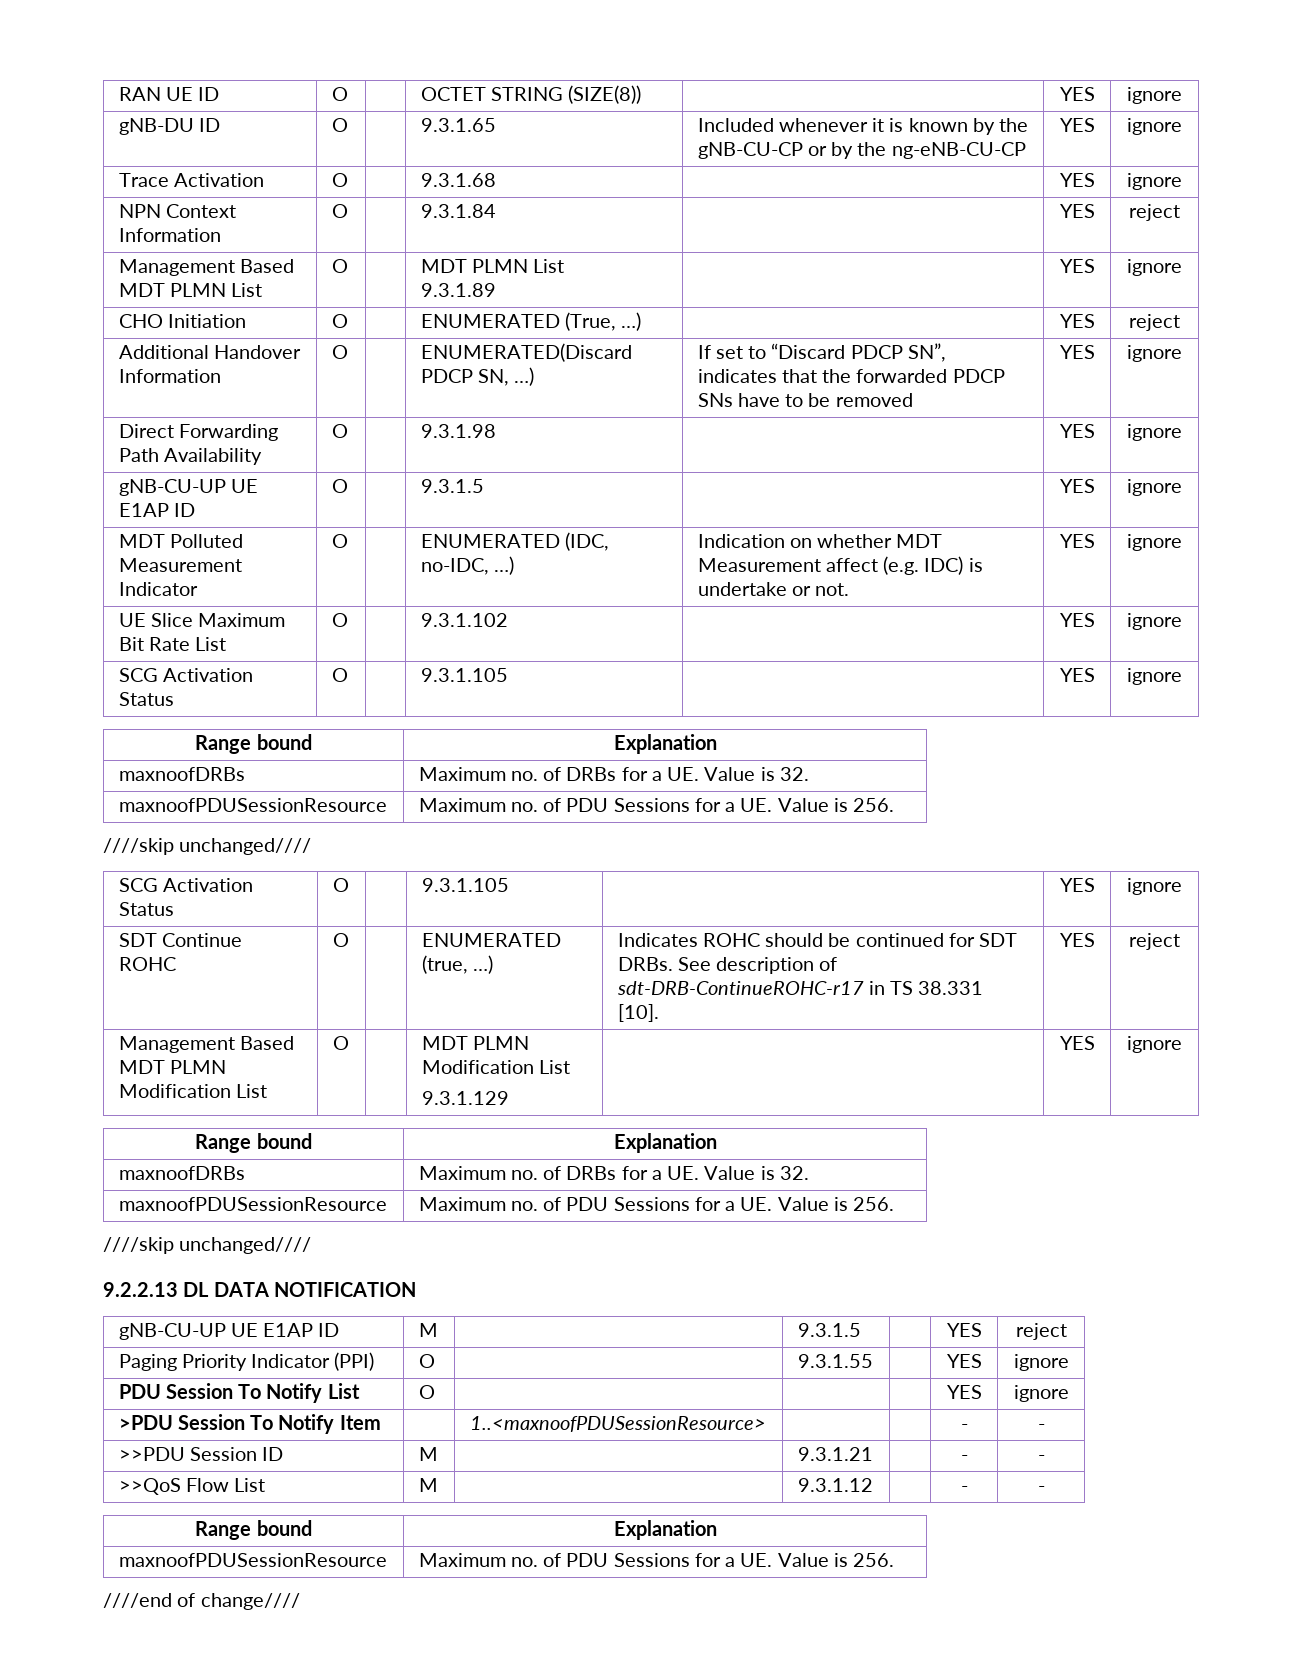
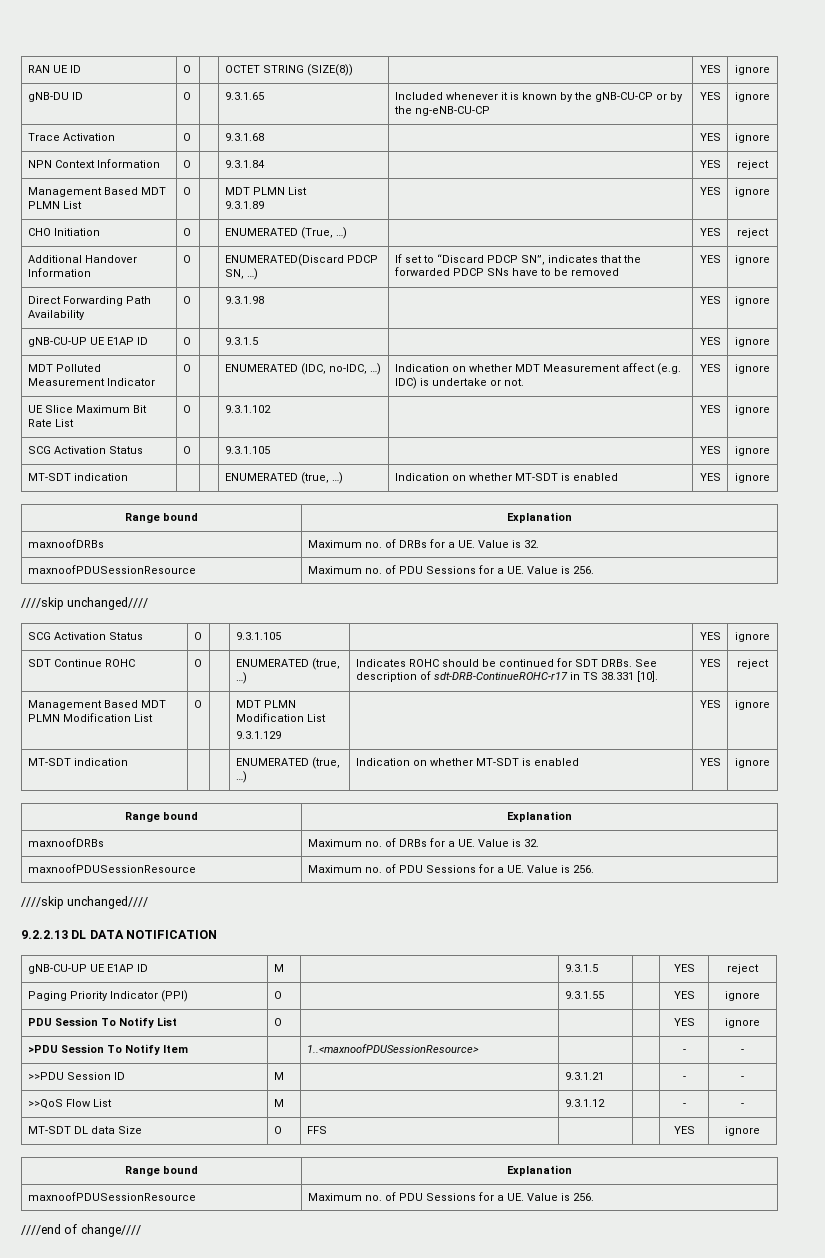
  UE Slice Maximum Bit Rate List | O | | 9.3.1.102 | | YES | ignore
  SCG Activation Status | O | | 9.3.1.105 | | YES | ignore
+ MT-SDT indication | | | ENUMERATED (true, …) | Indication on whether MT-SDT is enabled | YES | ignore
  Management Based MDT PLMN Modification List | O | | MDT PLMN Modification List
  9.3.1.129 | | YES | ignore
+ MT-SDT indication | | | ENUMERATED (true, …) | Indication on whether MT-SDT is enabled | YES | ignore
+ MT-SDT DL data Size | O | FFS | | | YES | ignore

